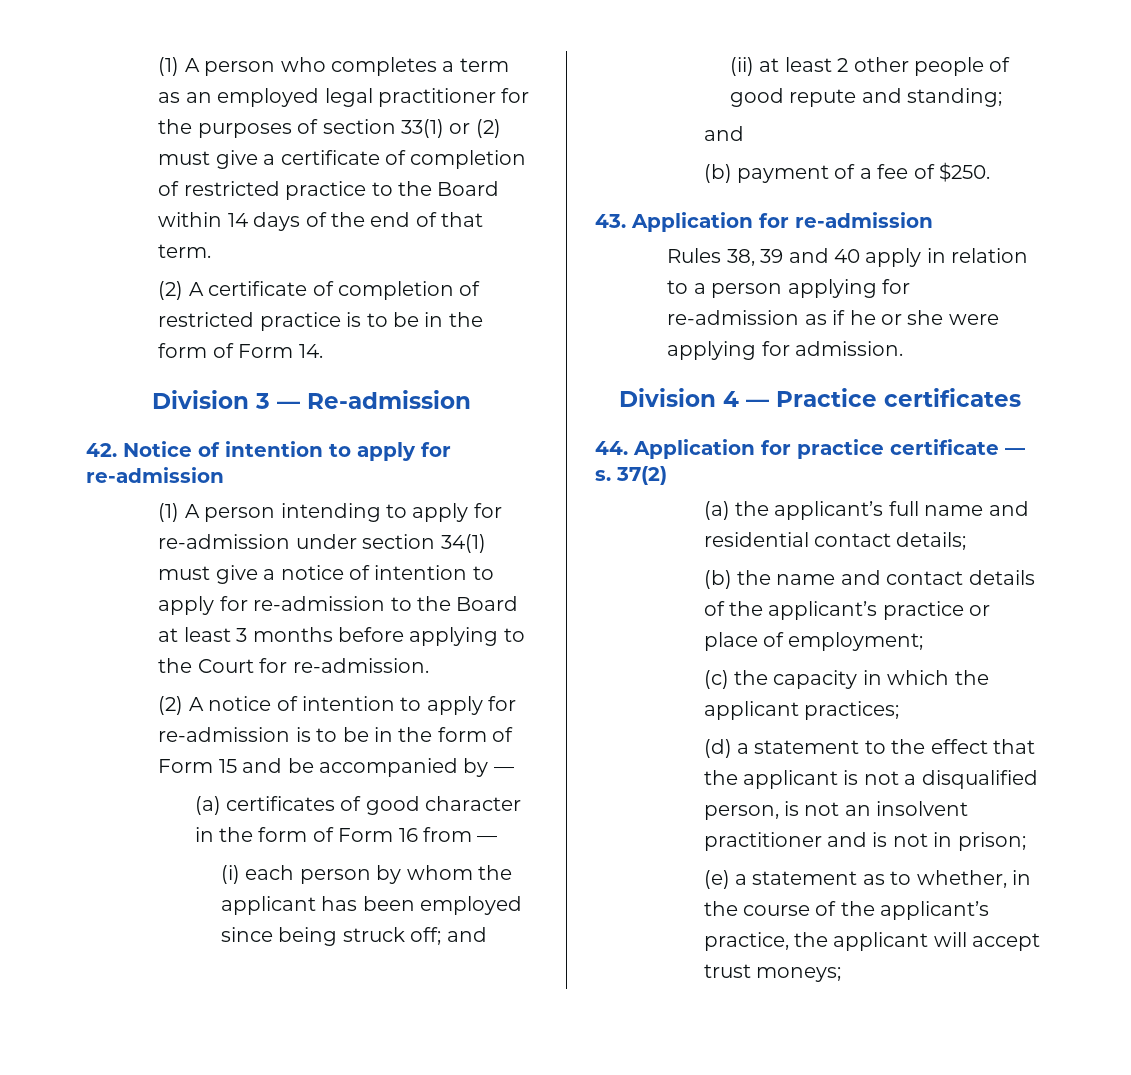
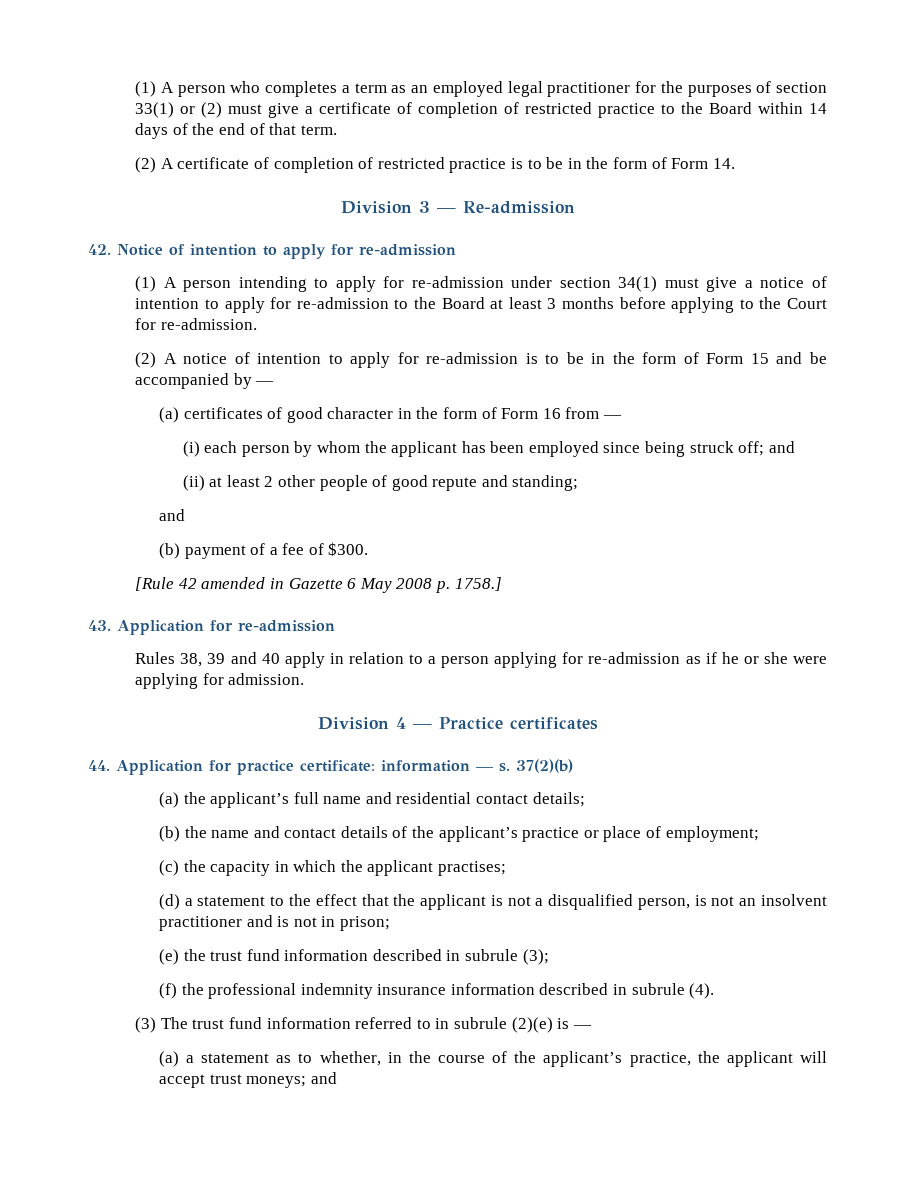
- (b) payment of a fee of $250.
+ (b) payment of a fee of $300.
+ [Rule 42 amended in Gazette 6 May 2008 p. 1758.]
- 44. Application for practice certificate — s.
+ 44. Application for practice certificate: information — s.
- 37(2)
+ 37(2)(b)
- (c) the capacity in which the applicant practices;
+ (c) the capacity in which the applicant practises;
- (e) a statement as to whether, in the course of the applicant’s practice, the applicant will accept trust moneys;
+ (e) the trust fund information described in subrule (3);
+ (f) the professional indemnity insurance information described in subrule (4).
+ (3) The trust fund information referred to in subrule (2)(e) is —
+ (a) a statement as to whether, in the course of the applicant’s practice, the applicant will accept trust moneys; and

